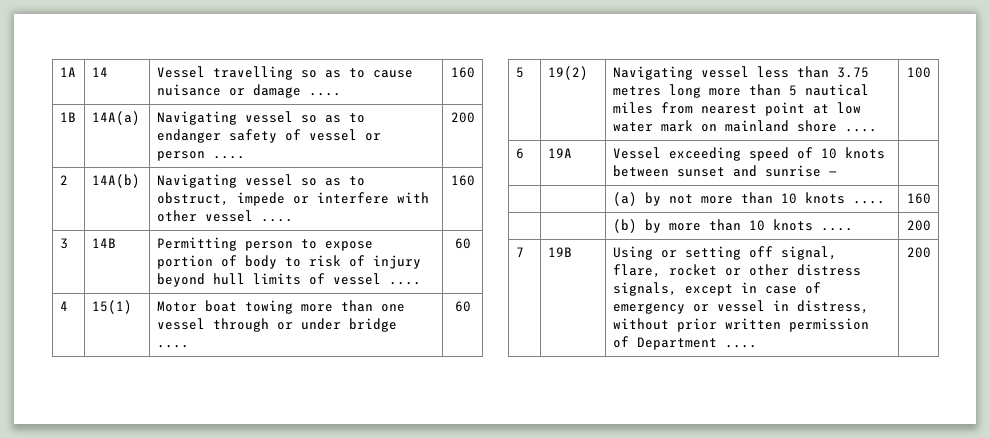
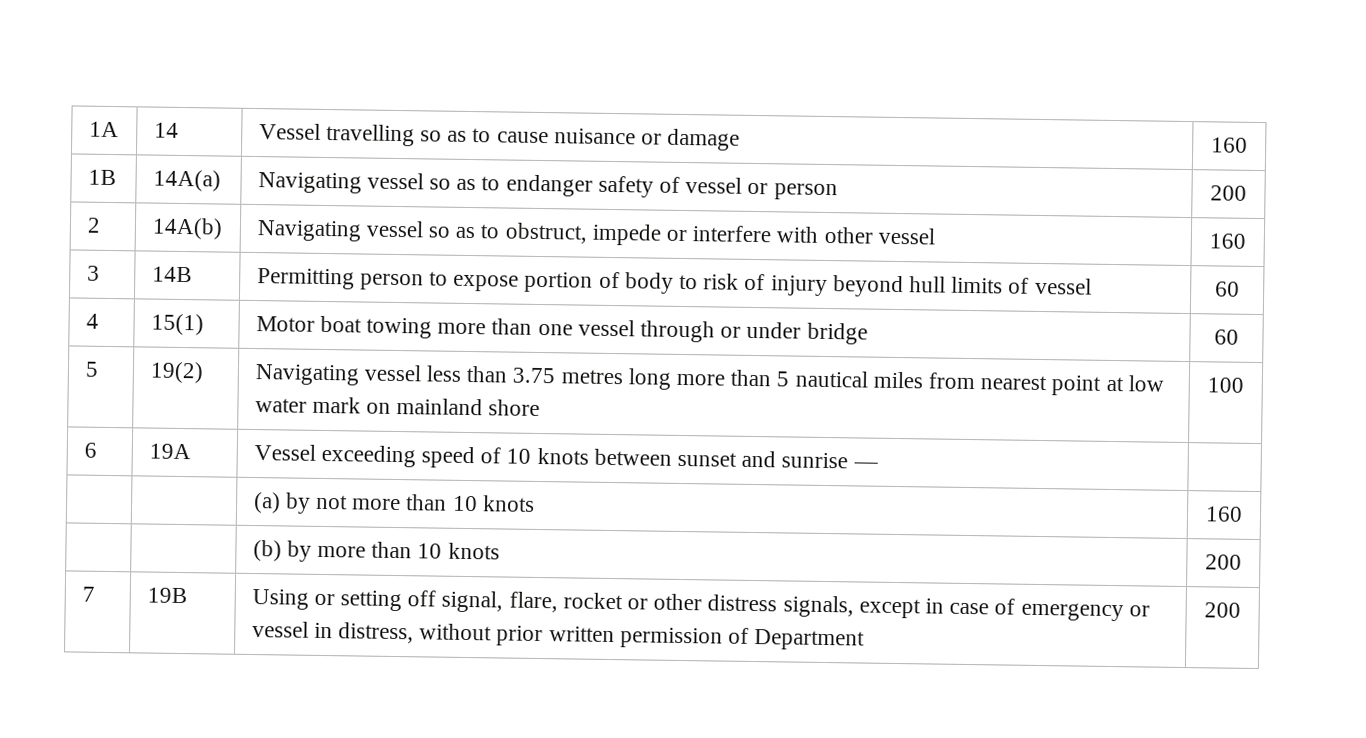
- 1A | 14 | Vessel travelling so as to cause nuisance or damage .... | 160
+ 1A | 14 | Vessel travelling so as to cause nuisance or damage | 160
- 1B | 14A(a) | Navigating vessel so as to endanger safety of vessel or person .... | 200
+ 1B | 14A(a) | Navigating vessel so as to endanger safety of vessel or person | 200
- 2 | 14A(b) | Navigating vessel so as to obstruct, impede or interfere with other vessel .... | 160
+ 2 | 14A(b) | Navigating vessel so as to obstruct, impede or interfere with other vessel | 160
- 3 | 14B | Permitting person to expose portion of body to risk of injury beyond hull limits of vessel .... | 60
+ 3 | 14B | Permitting person to expose portion of body to risk of injury beyond hull limits of vessel | 60
- 4 | 15(1) | Motor boat towing more than one vessel through or under bridge .... | 60
+ 4 | 15(1) | Motor boat towing more than one vessel through or under bridge | 60
- 5 | 19(2) | Navigating vessel less than 3.75 metres long more than 5 nautical miles from nearest point at low water mark on mainland shore .... | 100
+ 5 | 19(2) | Navigating vessel less than 3.75 metres long more than 5 nautical miles from nearest point at low water mark on mainland shore | 100
- | | (a) by not more than 10 knots .... | 160
+ | | (a) by not more than 10 knots | 160
- | | (b) by more than 10 knots .... | 200
+ | | (b) by more than 10 knots | 200
- 7 | 19B | Using or setting off signal, flare, rocket or other distress signals, except in case of emergency or vessel in distress, without prior written permission of Department .... | 200
+ 7 | 19B | Using or setting off signal, flare, rocket or other distress signals, except in case of emergency or vessel in distress, without prior written permission of Department | 200

